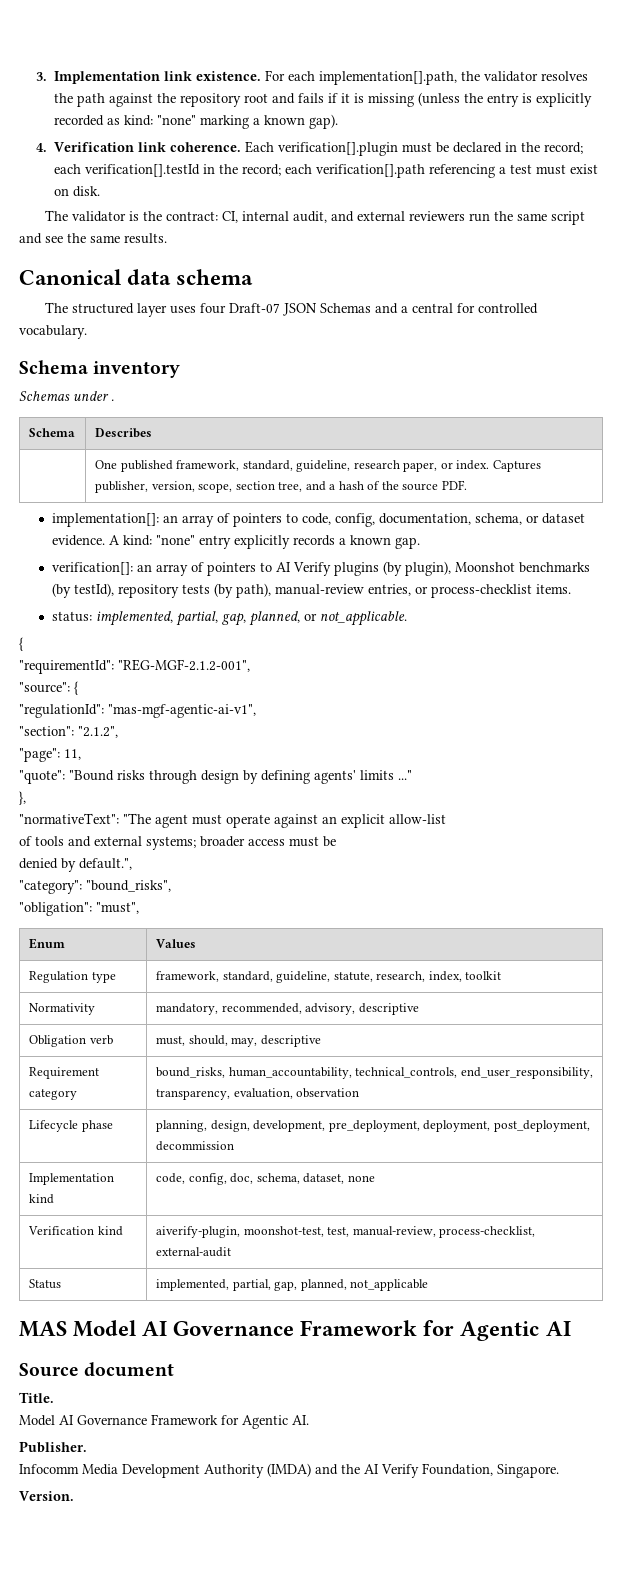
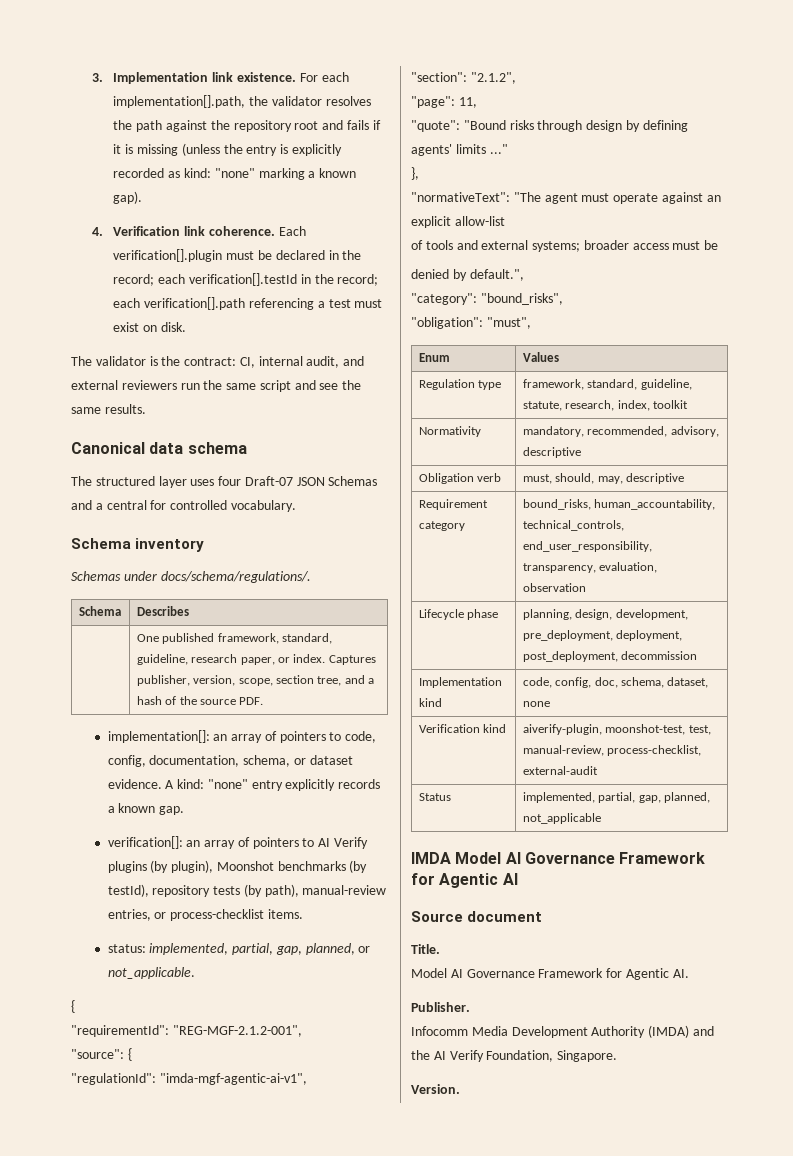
- Schemas under .
+ Schemas under docs/schema/regulations/.
- "regulationId": "mas-mgf-agentic-ai-v1",
+ "regulationId": "imda-mgf-agentic-ai-v1",
- MAS Model AI Governance Framework for Agentic AI
+ IMDA Model AI Governance Framework for Agentic AI

